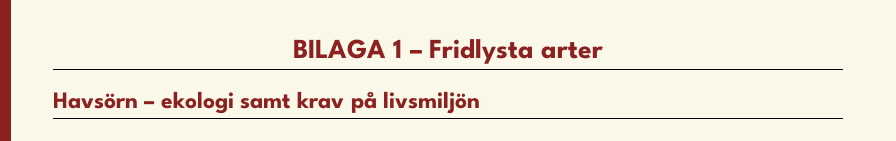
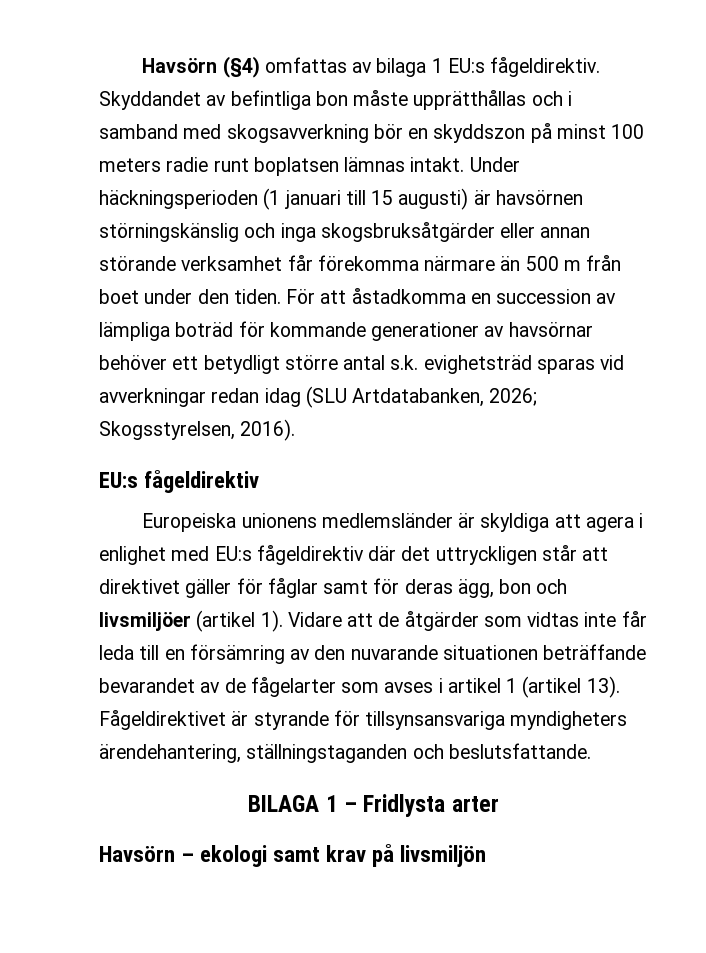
+ Havsörn (§4) omfattas av bilaga 1 EU:s fågeldirektiv. Skyddandet av befintliga bon måste upprätthållas och i samband med skogsavverkning bör en skyddszon på minst 100 meters radie runt boplatsen lämnas intakt. Under häckningsperioden (1 januari till 15 augusti) är havsörnen störningskänslig och inga skogsbruksåtgärder eller annan störande verksamhet får förekomma närmare än 500 m från boet under den tiden. För att åstadkomma en succession av lämpliga boträd för kommande generationer av havsörnar behöver ett betydligt större antal s.k. evighetsträd sparas vid avverkningar redan idag (SLU Artdatabanken, 2026; Skogsstyrelsen, 2016).
+ EU:s fågeldirektiv
+ Europeiska unionens medlemsländer är skyldiga att agera i enlighet med EU:s fågeldirektiv där det uttryckligen står att direktivet gäller för fåglar samt för deras ägg, bon och livsmiljöer (artikel 1). Vidare att de åtgärder som vidtas inte får leda till en försämring av den nuvarande situationen beträffande bevarandet av de fågelarter som avses i artikel 1 (artikel 13). Fågeldirektivet är styrande för tillsynsansvariga myndigheters ärendehantering, ställningstaganden och beslutsfattande.

